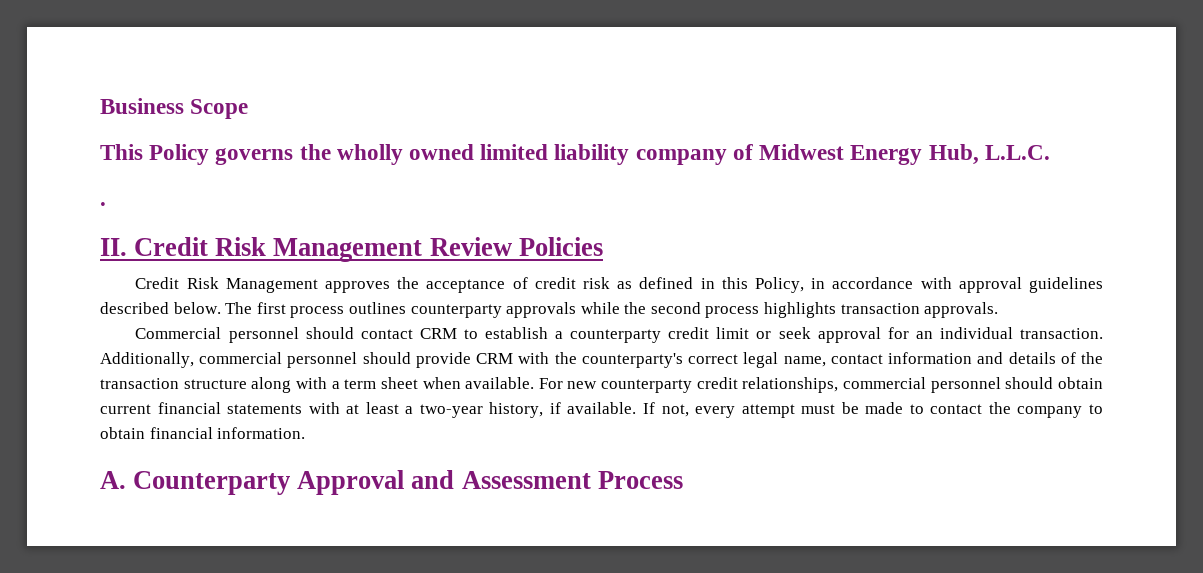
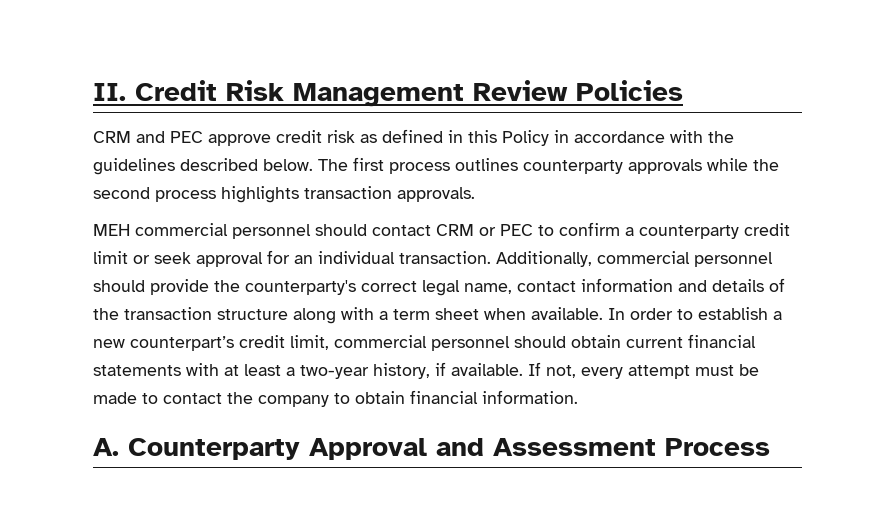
- Business Scope
- This Policy governs the wholly owned limited liability company of Midwest Energy Hub, L.L.C.
- .
- Credit Risk Management approves the acceptance of credit risk as defined in this Policy, in accordance with approval guidelines described below.
+ CRM and PEC approve credit risk as defined in this Policy in accordance with the guidelines described below.
- Commercial personnel should contact CRM to establish a counterparty credit limit or seek approval for an individual transaction.
+ MEH commercial personnel should contact CRM or PEC to confirm a counterparty credit limit or seek approval for an individual transaction.
- Additionally, commercial personnel should provide CRM with the counterparty's correct legal name, contact information and details of the transaction structure along with a term sheet when available.
+ Additionally, commercial personnel should provide the counterparty's correct legal name, contact information and details of the transaction structure along with a term sheet when available.
- For new counterparty credit relationships, commercial personnel should obtain current financial statements with at least a two-year history, if available.
+ In order to establish a new counterpart’s credit limit, commercial personnel should obtain current financial statements with at least a two-year history, if available.

